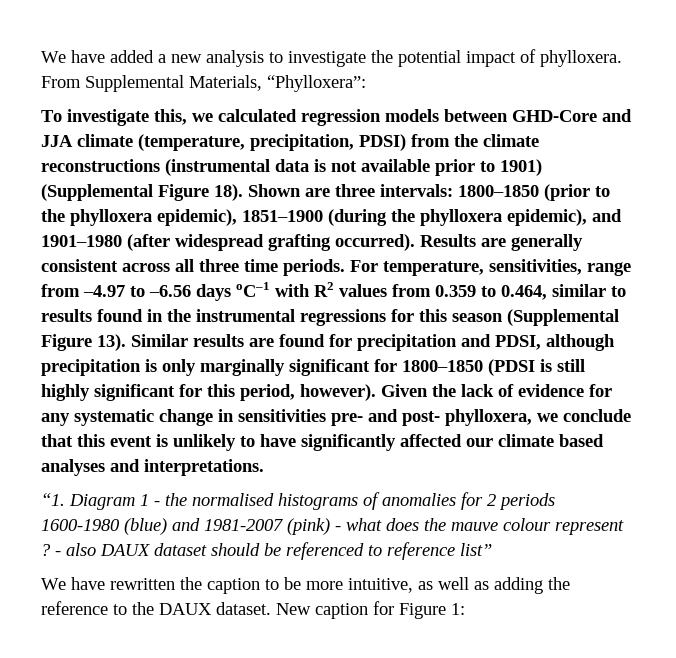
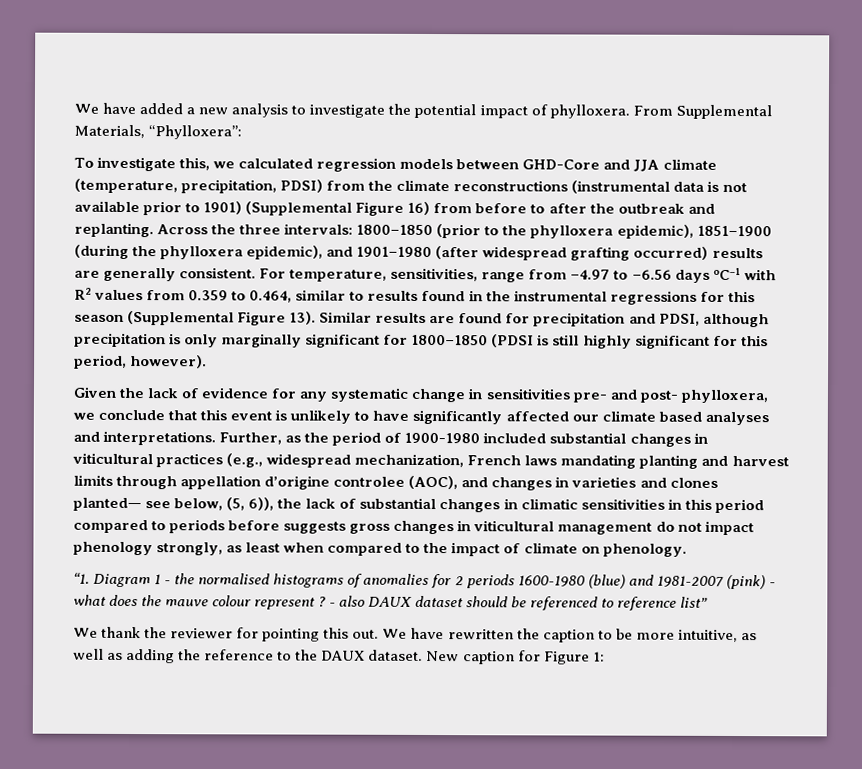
- To investigate this, we calculated regression models between GHD-Core and JJA climate (temperature, precipitation, PDSI) from the climate reconstructions (instrumental data is not available prior to 1901) (Supplemental Figure 18). Shown are three intervals: 1800–1850 (prior to the phylloxera epidemic), 1851–1900 (during the phylloxera epidemic), and 1901–1980 (after widespread grafting occurred). Results are generally consistent across all three time periods.
+ To investigate this, we calculated regression models between GHD-Core and JJA climate (temperature, precipitation, PDSI) from the climate reconstructions (instrumental data is not available prior to 1901) (Supplemental Figure 16) from before to after the outbreak and replanting. Across the three intervals: 1800–1850 (prior to the phylloxera epidemic), 1851–1900 (during the phylloxera epidemic), and 1901–1980 (after widespread grafting occurred) results are generally consistent.
- Similar results are found for precipitation and PDSI, although precipitation is only marginally significant for 1800–1850 (PDSI is still highly significant for this period, however). Given the lack of evidence for any systematic change in sensitivities pre- and post- phylloxera, we conclude that this event is unlikely to have significantly affected our climate based analyses and interpretations.
+ Similar results are found for precipitation and PDSI, although precipitation is only marginally significant for 1800–1850 (PDSI is still highly significant for this period, however).
+ Given the lack of evidence for any systematic change in sensitivities pre- and post- phylloxera, we conclude that this event is unlikely to have significantly affected our climate based analyses and interpretations. Further, as the period of 1900-1980 included substantial changes in viticultural practices (e.g., widespread mechanization, French laws mandating planting and harvest limits through appellation d’origine controlee (AOC), and changes in varieties and clones planted— see below, (5, 6)), the lack of substantial changes in climatic sensitivities in this period compared to periods before suggests gross changes in viticultural management do not impact phenology strongly, as least when compared to the impact of climate on phenology.
- We have rewritten the caption to be more intuitive, as well as adding the reference to the DAUX dataset.
+ We thank the reviewer for pointing this out. We have rewritten the caption to be more intuitive, as well as adding the reference to the DAUX dataset.

